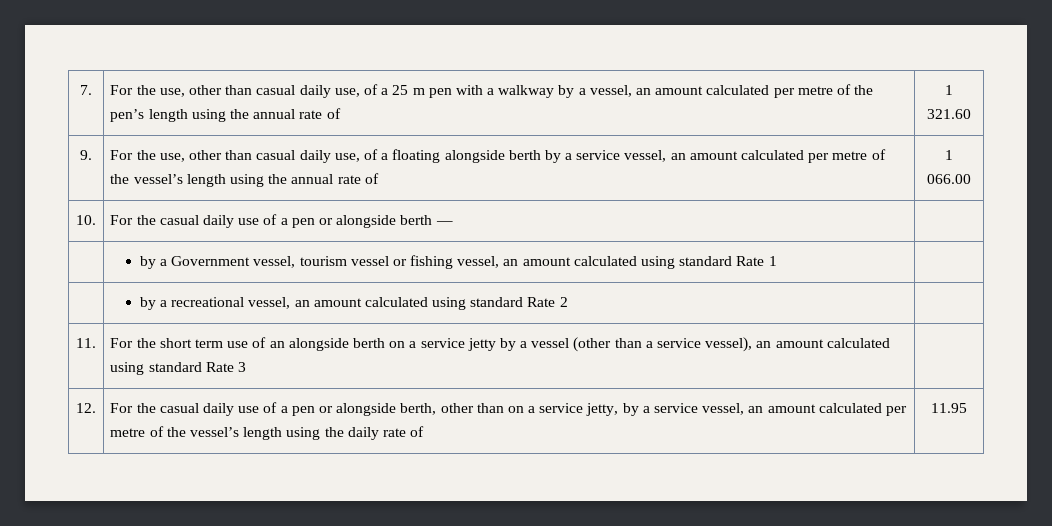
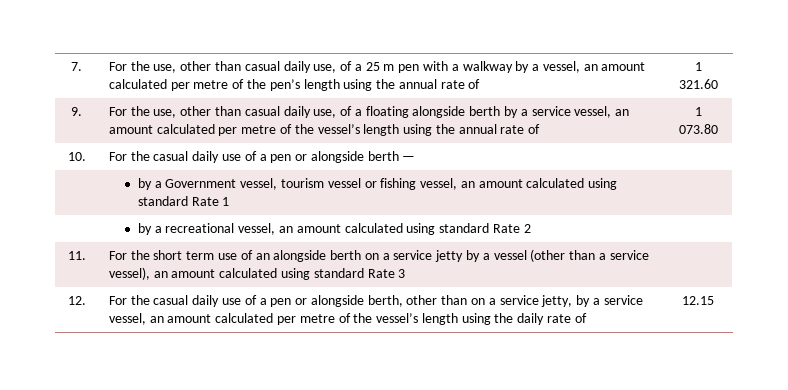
- 9. | For the use, other than casual daily use, of a floating alongside berth by a service vessel, an amount calculated per metre of the vessel’s length using the annual rate of | 1 066.00
+ 9. | For the use, other than casual daily use, of a floating alongside berth by a service vessel, an amount calculated per metre of the vessel’s length using the annual rate of | 1 073.80
- 12. | For the casual daily use of a pen or alongside berth, other than on a service jetty, by a service vessel, an amount calculated per metre of the vessel’s length using the daily rate of | 11.95
+ 12. | For the casual daily use of a pen or alongside berth, other than on a service jetty, by a service vessel, an amount calculated per metre of the vessel’s length using the daily rate of | 12.15

